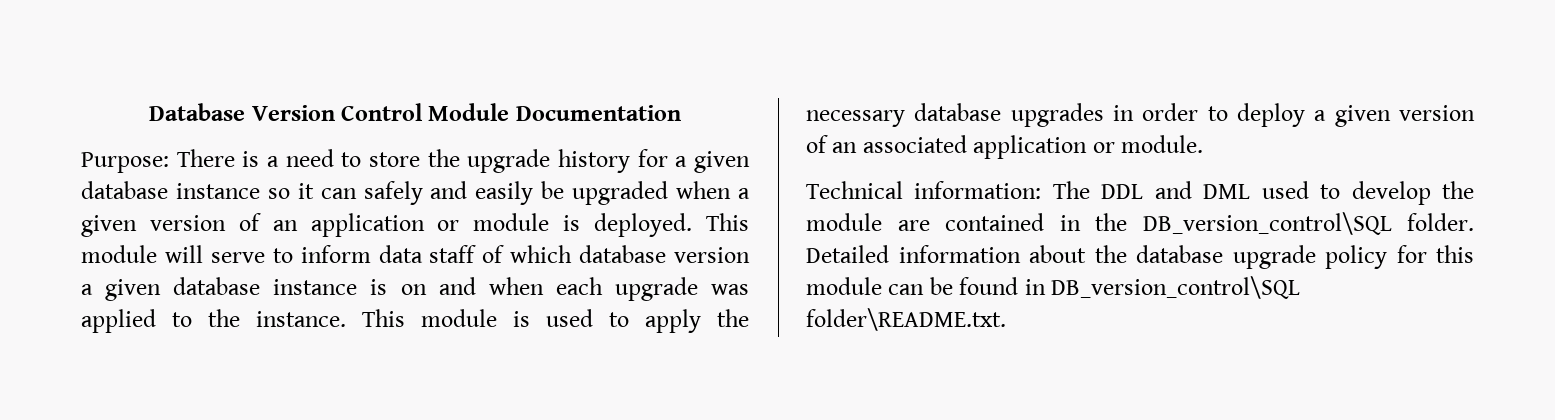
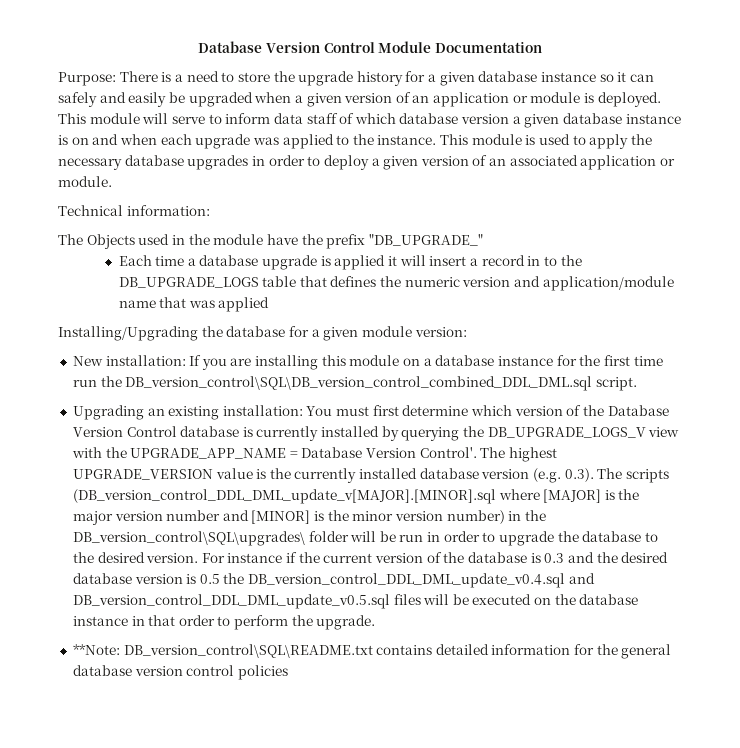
- Technical information: The DDL and DML used to develop the module are contained in the DB_version_control\SQL folder. Detailed information about the database upgrade policy for this module can be found in DB_version_control\SQL folder\README.txt.
+ Technical information:
+ The Objects used in the module have the prefix "DB_UPGRADE_"
+ Each time a database upgrade is applied it will insert a record in to the DB_UPGRADE_LOGS table that defines the numeric version and application/module name that was applied
+ Installing/Upgrading the database for a given module version:
+ New installation: If you are installing this module on a database instance for the first time run the DB_version_control\SQL\DB_version_control_combined_DDL_DML.sql script.
+ Upgrading an existing installation: You must first determine which version of the Database Version Control database is currently installed by querying the DB_UPGRADE_LOGS_V view with the UPGRADE_APP_NAME = Database Version Control'. The highest UPGRADE_VERSION value is the currently installed database version (e.g. 0.3). The scripts (DB_version_control_DDL_DML_update_v[MAJOR].[MINOR].sql where [MAJOR] is the major version number and [MINOR] is the minor version number) in the DB_version_control\SQL\upgrades\ folder will be run in order to upgrade the database to the desired version. For instance if the current version of the database is 0.3 and the desired database version is 0.5 the DB_version_control_DDL_DML_update_v0.4.sql and DB_version_control_DDL_DML_update_v0.5.sql files will be executed on the database instance in that order to perform the upgrade.
+ **Note: DB_version_control\SQL\README.txt contains detailed information for the general database version control policies

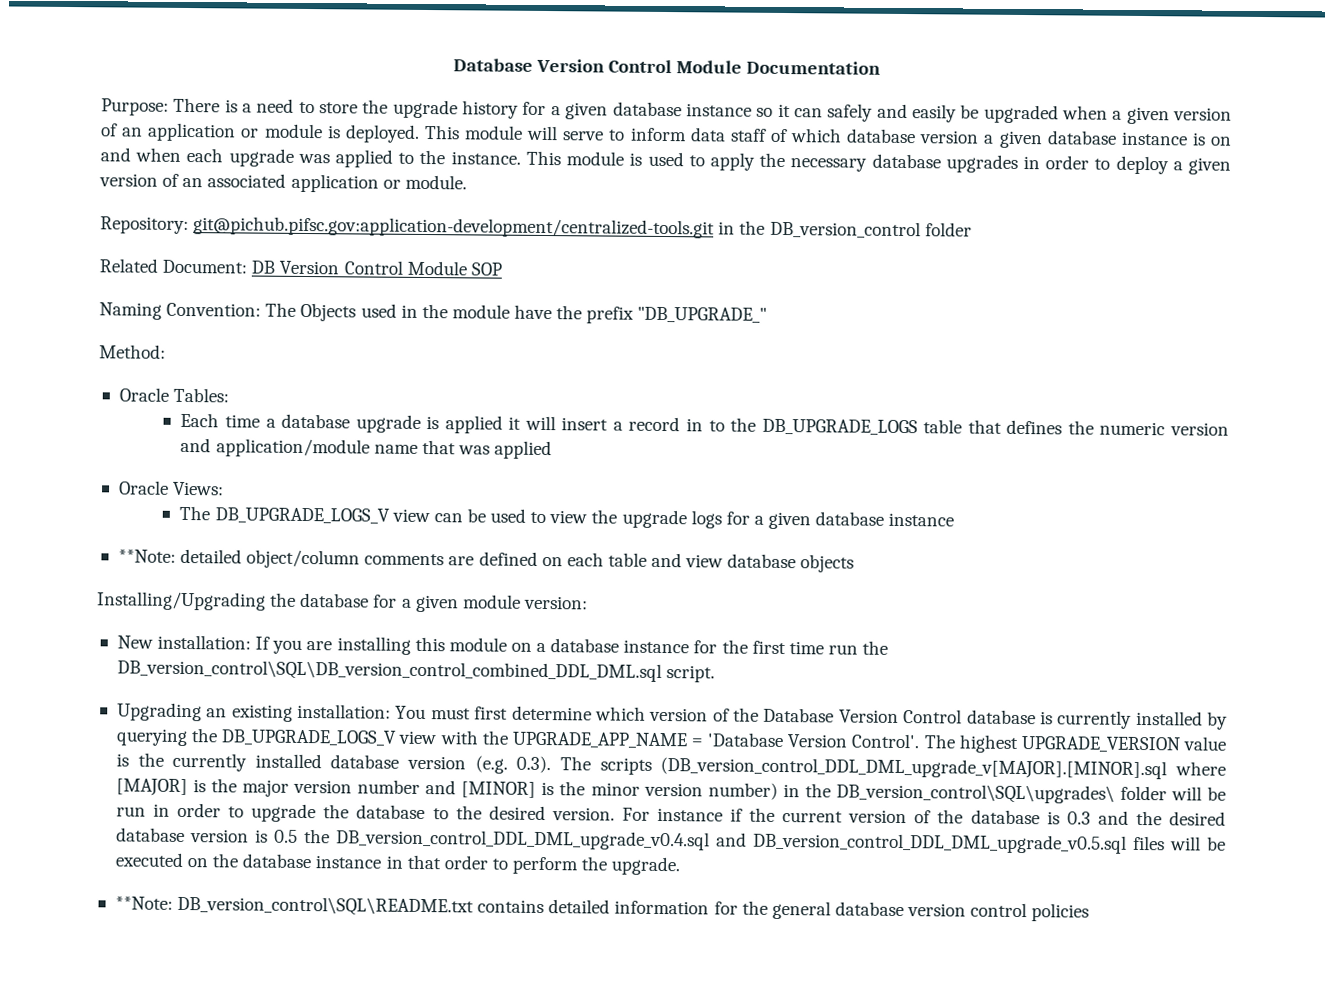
- Technical information:
- The Objects used in the module have the prefix "DB_UPGRADE_"
+ Repository: git@pichub.pifsc.gov:application-development/centralized-tools.git in the DB_version_control folder
+ Related Document: DB Version Control Module SOP
+ Naming Convention: The Objects used in the module have the prefix "DB_UPGRADE_"
+ Method:
+ Oracle Tables:
+ Oracle Views:
+ The DB_UPGRADE_LOGS_V view can be used to view the upgrade logs for a given database instance
+ **Note: detailed object/column comments are defined on each table and view database objects
- Upgrading an existing installation: You must first determine which version of the Database Version Control database is currently installed by querying the DB_UPGRADE_LOGS_V view with the UPGRADE_APP_NAME = Database Version Control'.
+ Upgrading an existing installation: You must first determine which version of the Database Version Control database is currently installed by querying the DB_UPGRADE_LOGS_V view with the UPGRADE_APP_NAME = 'Database Version Control'.
- The highest UPGRADE_VERSION value is the currently installed database version (e.g. 0.3). The scripts (DB_version_control_DDL_DML_update_v[MAJOR].[MINOR].sql where [MAJOR] is the major version number and [MINOR] is the minor version number) in the DB_version_control\SQL\upgrades\ folder will be run in order to upgrade the database to the desired version.
+ The highest UPGRADE_VERSION value is the currently installed database version (e.g. 0.3). The scripts (DB_version_control_DDL_DML_upgrade_v[MAJOR].[MINOR].sql where [MAJOR] is the major version number and [MINOR] is the minor version number) in the DB_version_control\SQL\upgrades\ folder will be run in order to upgrade the database to the desired version.
- For instance if the current version of the database is 0.3 and the desired database version is 0.5 the DB_version_control_DDL_DML_update_v0.4.sql and DB_version_control_DDL_DML_update_v0.5.sql files will be executed on the database instance in that order to perform the upgrade.
+ For instance if the current version of the database is 0.3 and the desired database version is 0.5 the DB_version_control_DDL_DML_upgrade_v0.4.sql and DB_version_control_DDL_DML_upgrade_v0.5.sql files will be executed on the database instance in that order to perform the upgrade.

